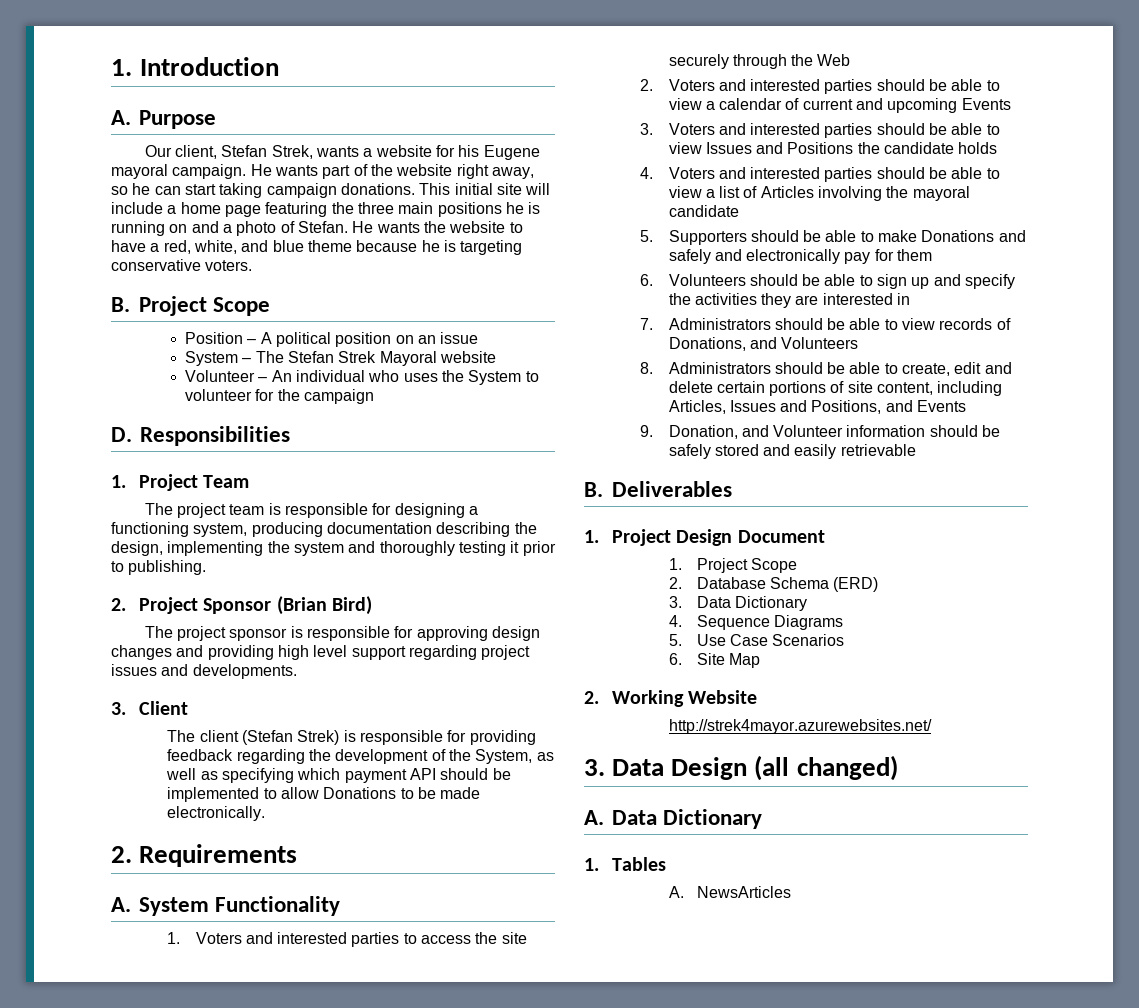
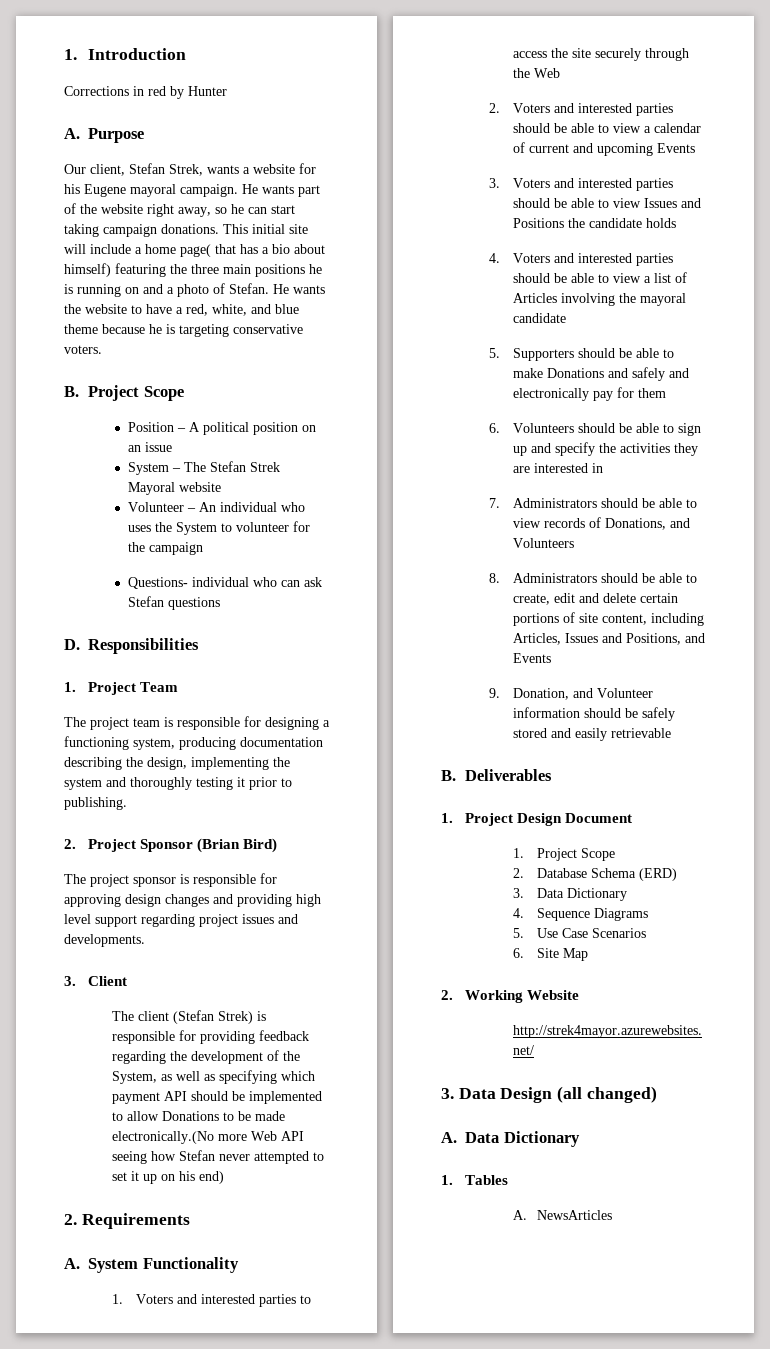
+ Corrections in red by Hunter
- This initial site will include a home page featuring the three main positions he is running on and a photo of Stefan.
+ This initial site will include a home page( that has a bio about himself) featuring the three main positions he is running on and a photo of Stefan.
+ Questions- individual who can ask Stefan questions
- The client (Stefan Strek) is responsible for providing feedback regarding the development of the System, as well as specifying which payment API should be implemented to allow Donations to be made electronically.
+ The client (Stefan Strek) is responsible for providing feedback regarding the development of the System, as well as specifying which payment API should be implemented to allow Donations to be made electronically.(No more Web API seeing how Stefan never attempted to set it up on his end)

